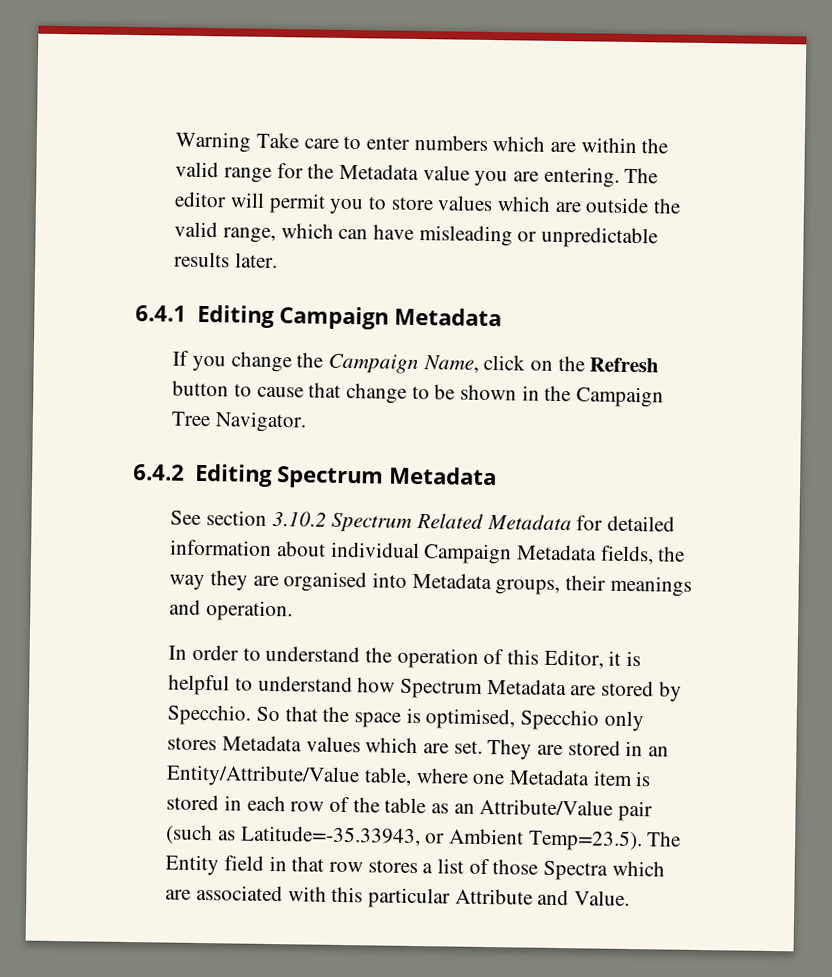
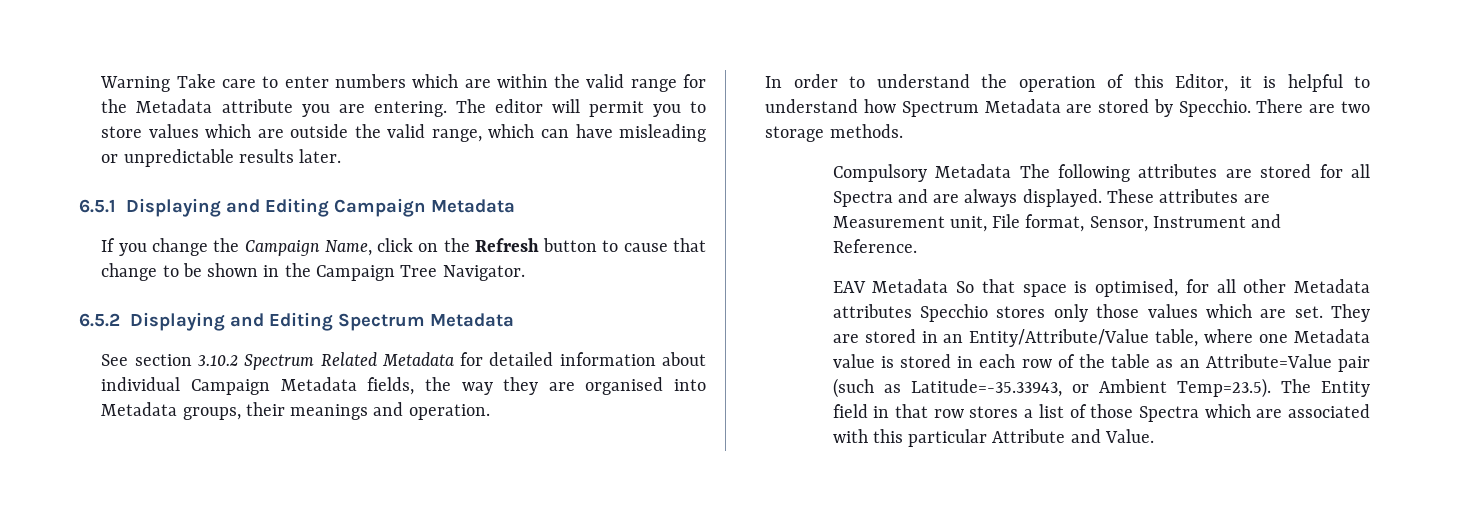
- Warning Take care to enter numbers which are within the valid range for the Metadata value you are entering.
+ Warning Take care to enter numbers which are within the valid range for the Metadata attribute you are entering.
- 6.4.1 Editing Campaign Metadata
+ 6.5.1 Displaying and Editing Campaign Metadata
- 6.4.2 Editing Spectrum Metadata
+ 6.5.2 Displaying and Editing Spectrum Metadata
- So that the space is optimised, Specchio only stores Metadata values which are set.
+ There are two storage methods.
+ Compulsory Metadata The following attributes are stored for all Spectra and are always displayed. These attributes are Measurement unit, File format, Sensor, Instrument and Reference.
+ EAV Metadata So that space is optimised, for all other Metadata attributes Specchio stores only those values which are set.
- They are stored in an Entity/Attribute/Value table, where one Metadata item is stored in each row of the table as an Attribute/Value pair (such as Latitude=-35.33943, or Ambient Temp=23.5). The Entity field in that row stores a list of those Spectra which are associated with this particular Attribute and Value.
+ They are stored in an Entity/Attribute/Value table, where one Metadata value is stored in each row of the table as an Attribute=Value pair (such as Latitude=-35.33943, or Ambient Temp=23.5). The Entity field in that row stores a list of those Spectra which are associated with this particular Attribute and Value.

